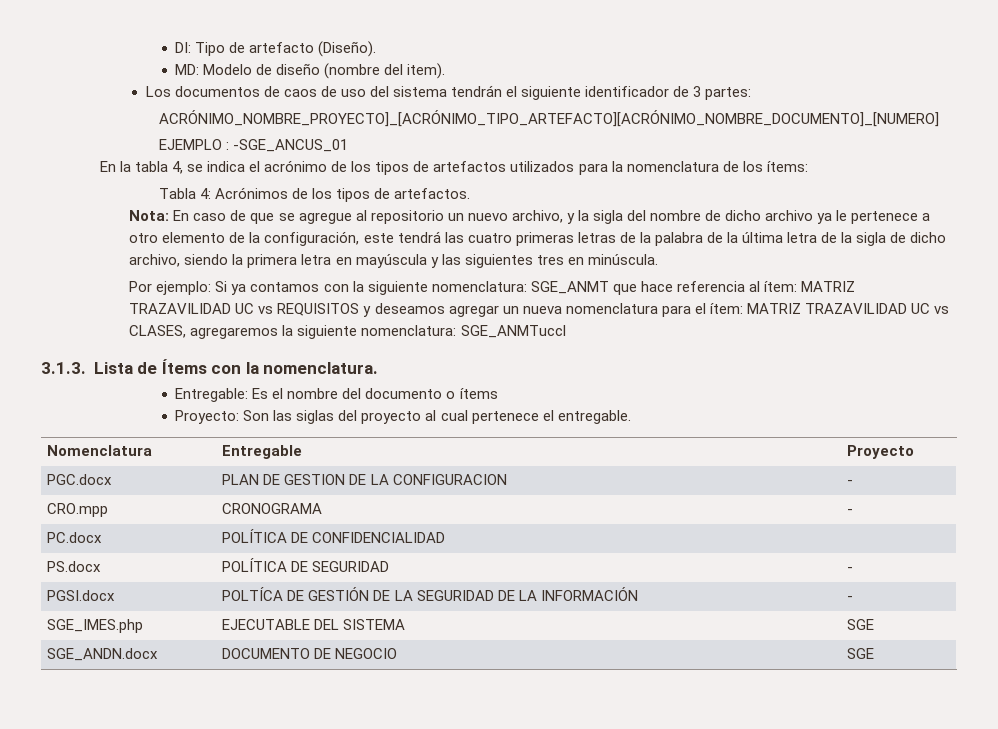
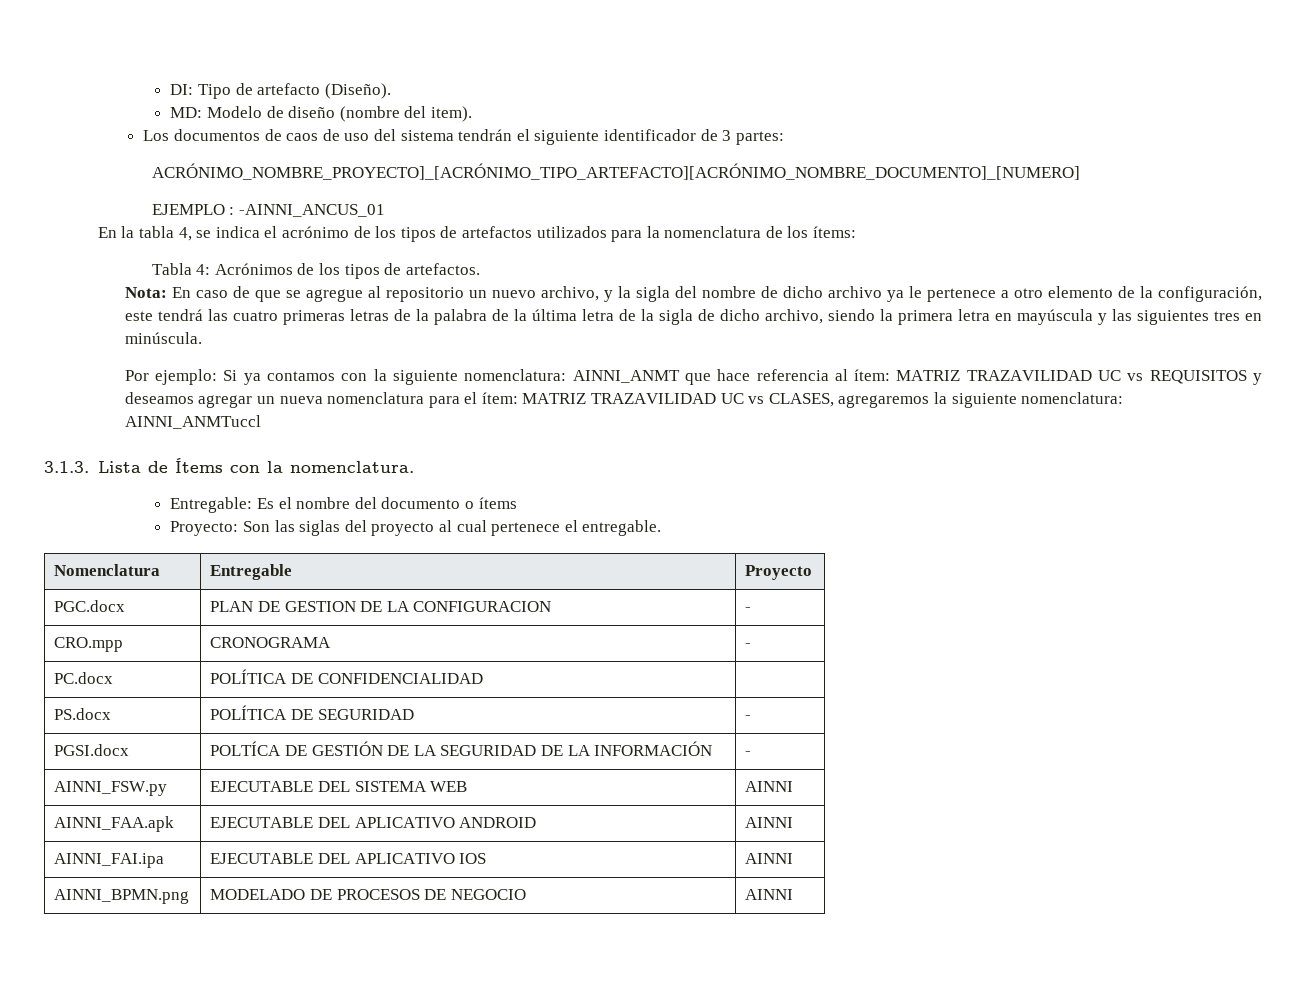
- EJEMPLO : -SGE_ANCUS_01
+ EJEMPLO : -AINNI_ANCUS_01
- Por ejemplo: Si ya contamos con la siguiente nomenclatura: SGE_ANMT que hace referencia al ítem: MATRIZ TRAZAVILIDAD UC vs REQUISITOS y deseamos agregar un nueva nomenclatura para el ítem: MATRIZ TRAZAVILIDAD UC vs CLASES, agregaremos la siguiente nomenclatura: SGE_ANMTuccl
+ Por ejemplo: Si ya contamos con la siguiente nomenclatura: AINNI_ANMT que hace referencia al ítem: MATRIZ TRAZAVILIDAD UC vs REQUISITOS y deseamos agregar un nueva nomenclatura para el ítem: MATRIZ TRAZAVILIDAD UC vs CLASES, agregaremos la siguiente nomenclatura: AINNI_ANMTuccl
- SGE_IMES.php | EJECUTABLE DEL SISTEMA | SGE
- SGE_ANDN.docx | DOCUMENTO DE NEGOCIO | SGE
+ AINNI_FSW.py | EJECUTABLE DEL SISTEMA WEB | AINNI
+ AINNI_FAA.apk | EJECUTABLE DEL APLICATIVO ANDROID | AINNI
+ AINNI_FAI.ipa | EJECUTABLE DEL APLICATIVO IOS | AINNI
+ AINNI_BPMN.png | MODELADO DE PROCESOS DE NEGOCIO | AINNI

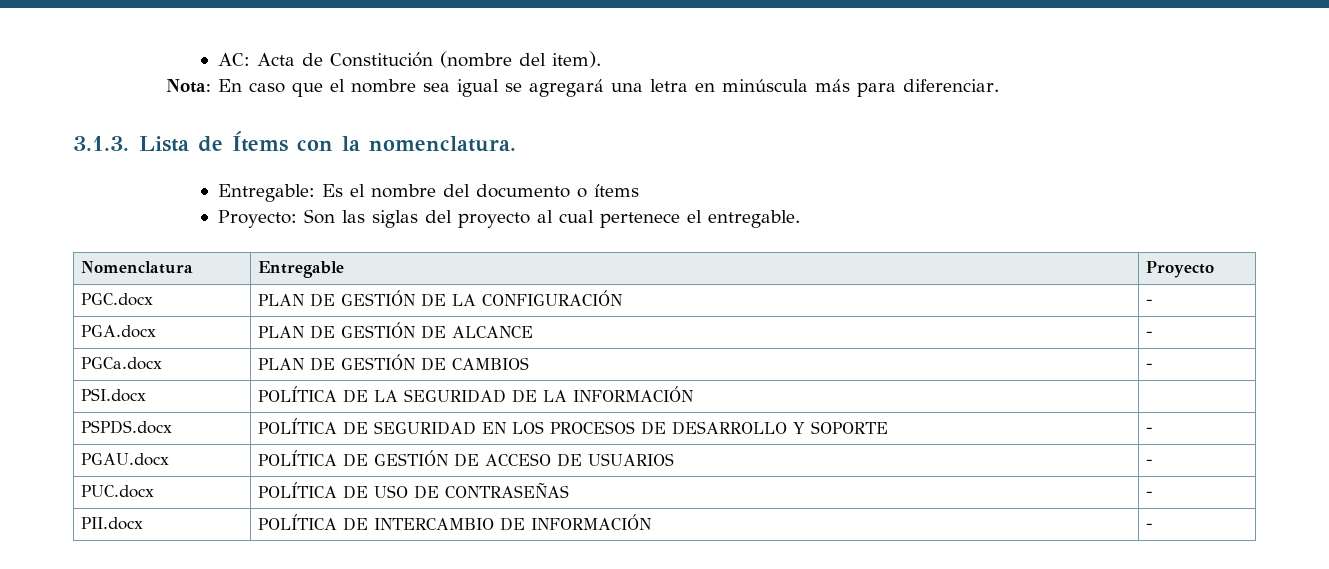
- DI: Tipo de artefacto (Diseño).
- MD: Modelo de diseño (nombre del item).
- Los documentos de caos de uso del sistema tendrán el siguiente identificador de 3 partes:
- ACRÓNIMO_NOMBRE_PROYECTO]_[ACRÓNIMO_TIPO_ARTEFACTO][ACRÓNIMO_NOMBRE_DOCUMENTO]_[NUMERO]
- EJEMPLO : -AINNI_ANCUS_01
- En la tabla 4, se indica el acrónimo de los tipos de artefactos utilizados para la nomenclatura de los ítems:
- Tabla 4: Acrónimos de los tipos de artefactos.
- Nota: En caso de que se agregue al repositorio un nuevo archivo, y la sigla del nombre de dicho archivo ya le pertenece a otro elemento de la configuración, este tendrá las cuatro primeras letras de la palabra de la última letra de la sigla de dicho archivo, siendo la primera letra en mayúscula y las siguientes tres en minúscula.
- Por ejemplo: Si ya contamos con la siguiente nomenclatura: AINNI_ANMT que hace referencia al ítem: MATRIZ TRAZAVILIDAD UC vs REQUISITOS y deseamos agregar un nueva nomenclatura para el ítem: MATRIZ TRAZAVILIDAD UC vs CLASES, agregaremos la siguiente nomenclatura: AINNI_ANMTuccl
+ AC: Acta de Constitución (nombre del item).
+ Nota: En caso que el nombre sea igual se agregará una letra en minúscula más para diferenciar.
- PGC.docx | PLAN DE GESTION DE LA CONFIGURACION | -
- CRO.mpp | CRONOGRAMA | -
- PC.docx | POLÍTICA DE CONFIDENCIALIDAD |
- PS.docx | POLÍTICA DE SEGURIDAD | -
- PGSI.docx | POLTÍCA DE GESTIÓN DE LA SEGURIDAD DE LA INFORMACIÓN | -
- AINNI_FSW.py | EJECUTABLE DEL SISTEMA WEB | AINNI
- AINNI_FAA.apk | EJECUTABLE DEL APLICATIVO ANDROID | AINNI
- AINNI_FAI.ipa | EJECUTABLE DEL APLICATIVO IOS | AINNI
- AINNI_BPMN.png | MODELADO DE PROCESOS DE NEGOCIO | AINNI
+ PGC.docx | PLAN DE GESTIÓN DE LA CONFIGURACIÓN | -
+ PGA.docx | PLAN DE GESTIÓN DE ALCANCE | -
+ PGCa.docx | PLAN DE GESTIÓN DE CAMBIOS | -
+ PSI.docx | POLÍTICA DE LA SEGURIDAD DE LA INFORMACIÓN |
+ PSPDS.docx | POLÍTICA DE SEGURIDAD EN LOS PROCESOS DE DESARROLLO Y SOPORTE | -
+ PGAU.docx | POLÍTICA DE GESTIÓN DE ACCESO DE USUARIOS | -
+ PUC.docx | POLÍTICA DE USO DE CONTRASEÑAS | -
+ PII.docx | POLÍTICA DE INTERCAMBIO DE INFORMACIÓN | -

